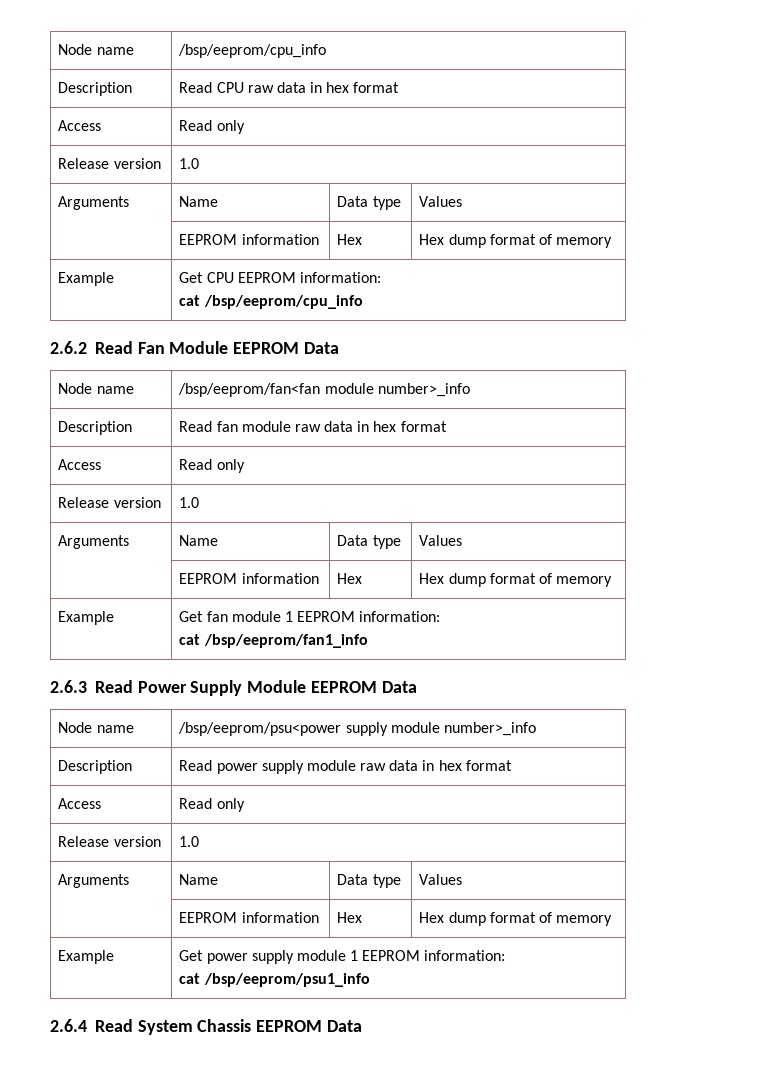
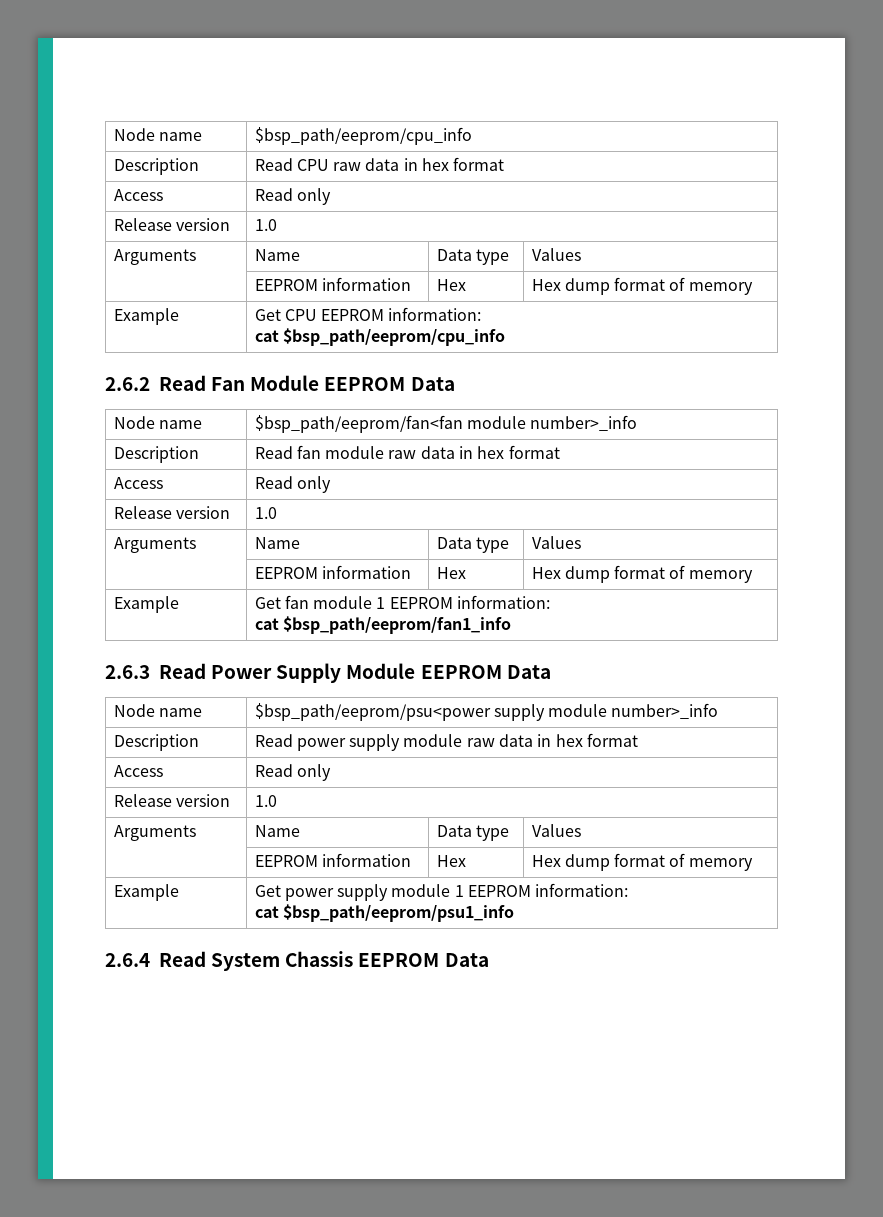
- Node name | /bsp/eeprom/cpu_info
+ Node name | $bsp_path/eeprom/cpu_info
  Example | Get CPU EEPROM information:
- cat /bsp/eeprom/cpu_info
+ cat $bsp_path/eeprom/cpu_info
- Node name | /bsp/eeprom/fan<fan module number>_info
+ Node name | $bsp_path/eeprom/fan<fan module number>_info
  Example | Get fan module 1 EEPROM information:
- cat /bsp/eeprom/fan1_info
+ cat $bsp_path/eeprom/fan1_info
- Node name | /bsp/eeprom/psu<power supply module number>_info
+ Node name | $bsp_path/eeprom/psu<power supply module number>_info
  Example | Get power supply module 1 EEPROM information:
- cat /bsp/eeprom/psu1_info
+ cat $bsp_path/eeprom/psu1_info

